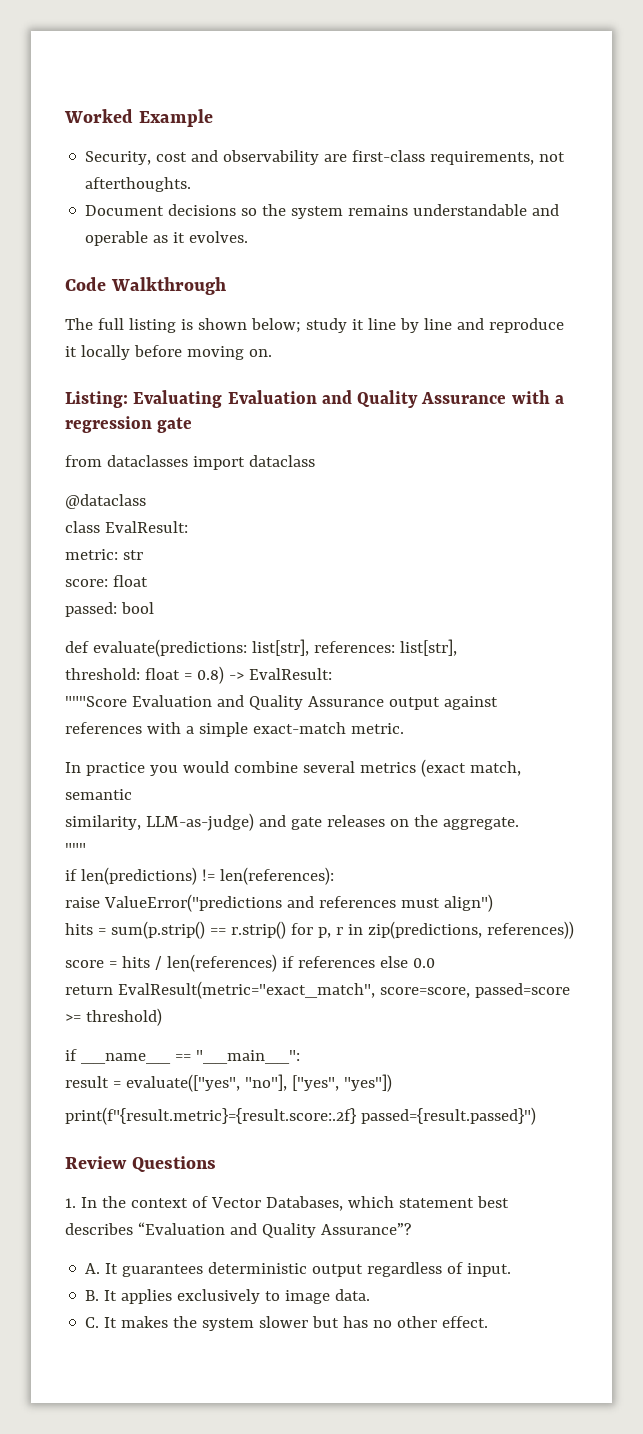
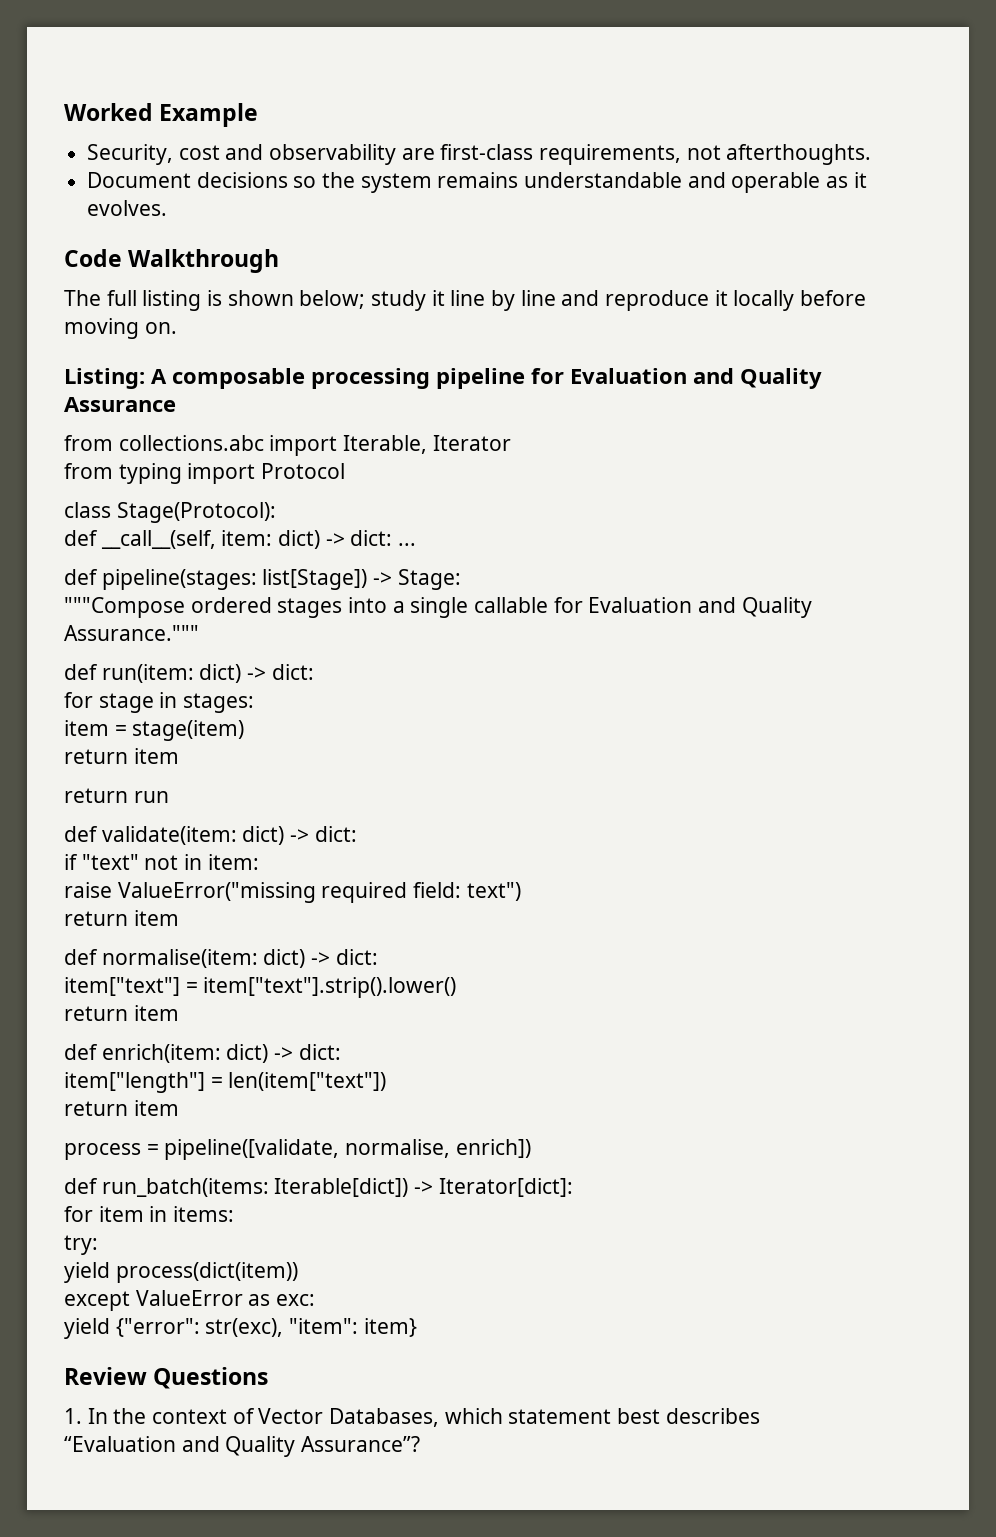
- Listing: Evaluating Evaluation and Quality Assurance with a regression gate
- from dataclasses import dataclass
- @dataclass
- class EvalResult:
- metric: str
- score: float
- passed: bool
- def evaluate(predictions: list[str], references: list[str],
- threshold: float = 0.8) -> EvalResult:
- """Score Evaluation and Quality Assurance output against references with a simple exact-match metric.
- In practice you would combine several metrics (exact match, semantic
- similarity, LLM-as-judge) and gate releases on the aggregate.
- """
- if len(predictions) != len(references):
- raise ValueError("predictions and references must align")
- hits = sum(p.strip() == r.strip() for p, r in zip(predictions, references))
- score = hits / len(references) if references else 0.0
- return EvalResult(metric="exact_match", score=score, passed=score >= threshold)
- if __name__ == "__main__":
- result = evaluate(["yes", "no"], ["yes", "yes"])
- print(f"{result.metric}={result.score:.2f} passed={result.passed}")
+ Listing: A composable processing pipeline for Evaluation and Quality Assurance
+ from collections.abc import Iterable, Iterator
+ from typing import Protocol
+ class Stage(Protocol):
+ def __call__(self, item: dict) -> dict: ...
+ def pipeline(stages: list[Stage]) -> Stage:
+ """Compose ordered stages into a single callable for Evaluation and Quality Assurance."""
+ def run(item: dict) -> dict:
+ for stage in stages:
+ item = stage(item)
+ return item
+ return run
+ def validate(item: dict) -> dict:
+ if "text" not in item:
+ raise ValueError("missing required field: text")
+ return item
+ def normalise(item: dict) -> dict:
+ item["text"] = item["text"].strip().lower()
+ return item
+ def enrich(item: dict) -> dict:
+ item["length"] = len(item["text"])
+ return item
+ process = pipeline([validate, normalise, enrich])
+ def run_batch(items: Iterable[dict]) -> Iterator[dict]:
+ for item in items:
+ try:
+ yield process(dict(item))
+ except ValueError as exc:
+ yield {"error": str(exc), "item": item}
- A. It guarantees deterministic output regardless of input.
- B. It applies exclusively to image data.
- C. It makes the system slower but has no other effect.

